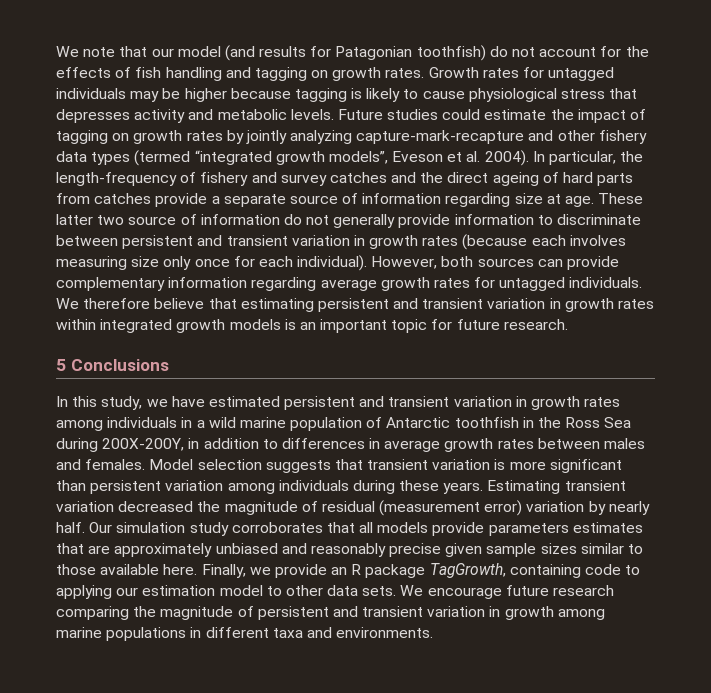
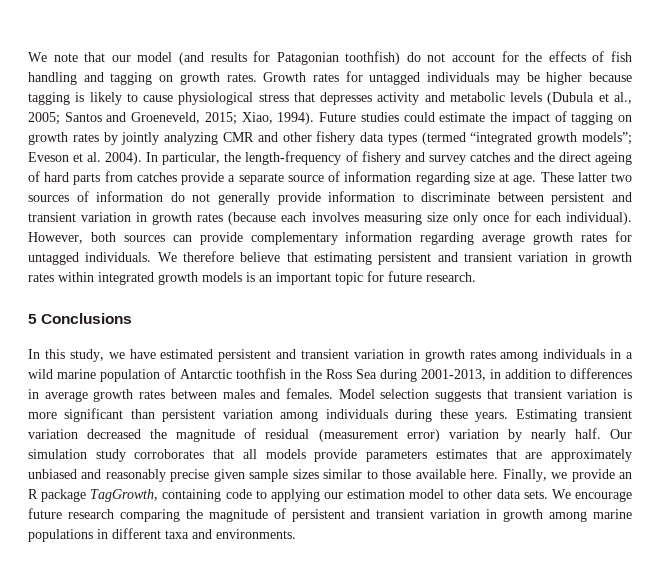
- Growth rates for untagged individuals may be higher because tagging is likely to cause physiological stress that depresses activity and metabolic levels.
+ Growth rates for untagged individuals may be higher because tagging is likely to cause physiological stress that depresses activity and metabolic levels (Dubula et al., 2005; Santos and Groeneveld, 2015; Xiao, 1994).
- Future studies could estimate the impact of tagging on growth rates by jointly analyzing capture-mark-recapture and other fishery data types (termed “integrated growth models”, Eveson et al. 2004).
+ Future studies could estimate the impact of tagging on growth rates by jointly analyzing CMR and other fishery data types (termed “integrated growth models”; Eveson et al. 2004).
- These latter two source of information do not generally provide information to discriminate between persistent and transient variation in growth rates (because each involves measuring size only once for each individual).
+ These latter two sources of information do not generally provide information to discriminate between persistent and transient variation in growth rates (because each involves measuring size only once for each individual).
- In this study, we have estimated persistent and transient variation in growth rates among individuals in a wild marine population of Antarctic toothfish in the Ross Sea during 200X-200Y, in addition to differences in average growth rates between males and females.
+ In this study, we have estimated persistent and transient variation in growth rates among individuals in a wild marine population of Antarctic toothfish in the Ross Sea during 2001-2013, in addition to differences in average growth rates between males and females.

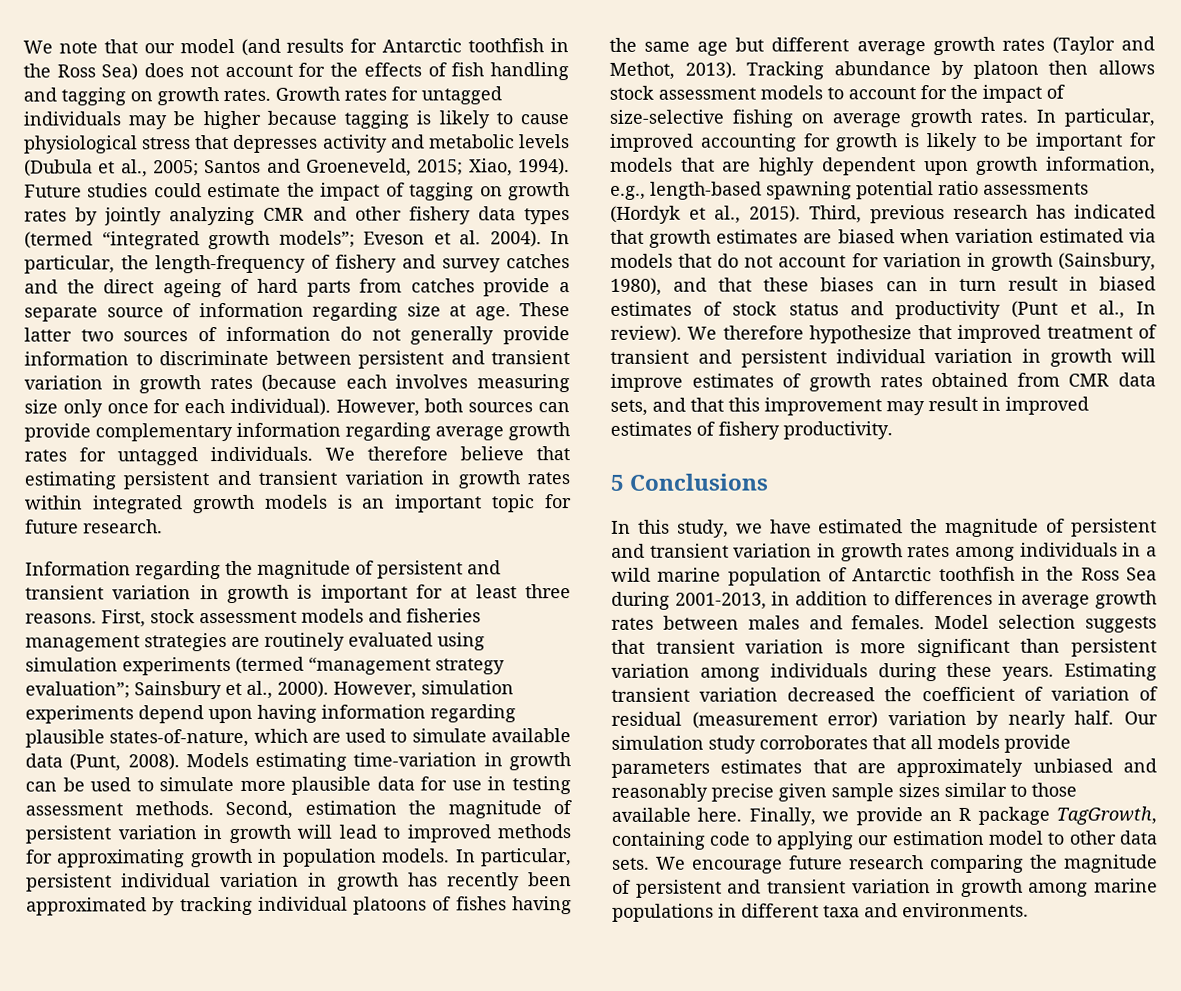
- We note that our model (and results for Patagonian toothfish) do not account for the effects of fish handling and tagging on growth rates.
+ We note that our model (and results for Antarctic toothfish in the Ross Sea) does not account for the effects of fish handling and tagging on growth rates.
+ Information regarding the magnitude of persistent and transient variation in growth is important for at least three reasons. First, stock assessment models and fisheries management strategies are routinely evaluated using simulation experiments (termed “management strategy evaluation”; Sainsbury et al., 2000). However, simulation experiments depend upon having information regarding plausible states-of-nature, which are used to simulate available data (Punt, 2008). Models estimating time-variation in growth can be used to simulate more plausible data for use in testing assessment methods. Second, estimation the magnitude of persistent variation in growth will lead to improved methods for approximating growth in population models. In particular, persistent individual variation in growth has recently been approximated by tracking individual platoons of fishes having the same age but different average growth rates (Taylor and Methot, 2013). Tracking abundance by platoon then allows stock assessment models to account for the impact of size-selective fishing on average growth rates. In particular, improved accounting for growth is likely to be important for models that are highly dependent upon growth information, e.g., length-based spawning potential ratio assessments (Hordyk et al., 2015). Third, previous research has indicated that growth estimates are biased when variation estimated via models that do not account for variation in growth (Sainsbury, 1980), and that these biases can in turn result in biased estimates of stock status and productivity (Punt et al., In review). We therefore hypothesize that improved treatment of transient and persistent individual variation in growth will improve estimates of growth rates obtained from CMR data sets, and that this improvement may result in improved estimates of fishery productivity.
- In this study, we have estimated persistent and transient variation in growth rates among individuals in a wild marine population of Antarctic toothfish in the Ross Sea during 2001-2013, in addition to differences in average growth rates between males and females.
+ In this study, we have estimated the magnitude of persistent and transient variation in growth rates among individuals in a wild marine population of Antarctic toothfish in the Ross Sea during 2001-2013, in addition to differences in average growth rates between males and females.
- Estimating transient variation decreased the magnitude of residual (measurement error) variation by nearly half.
+ Estimating transient variation decreased the coefficient of variation of residual (measurement error) variation by nearly half.

